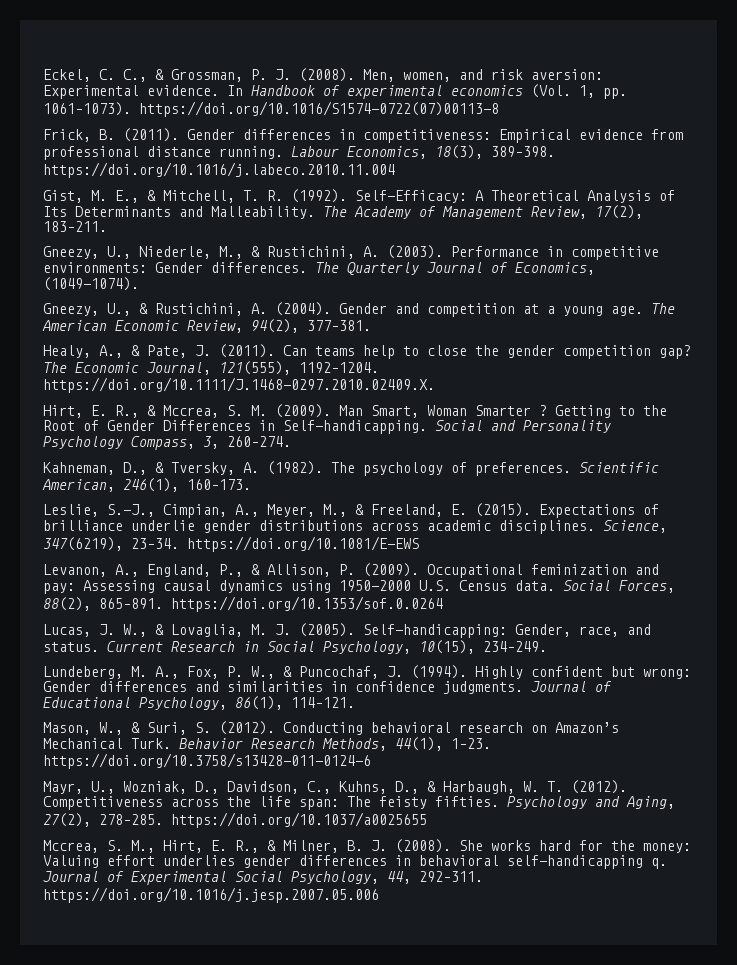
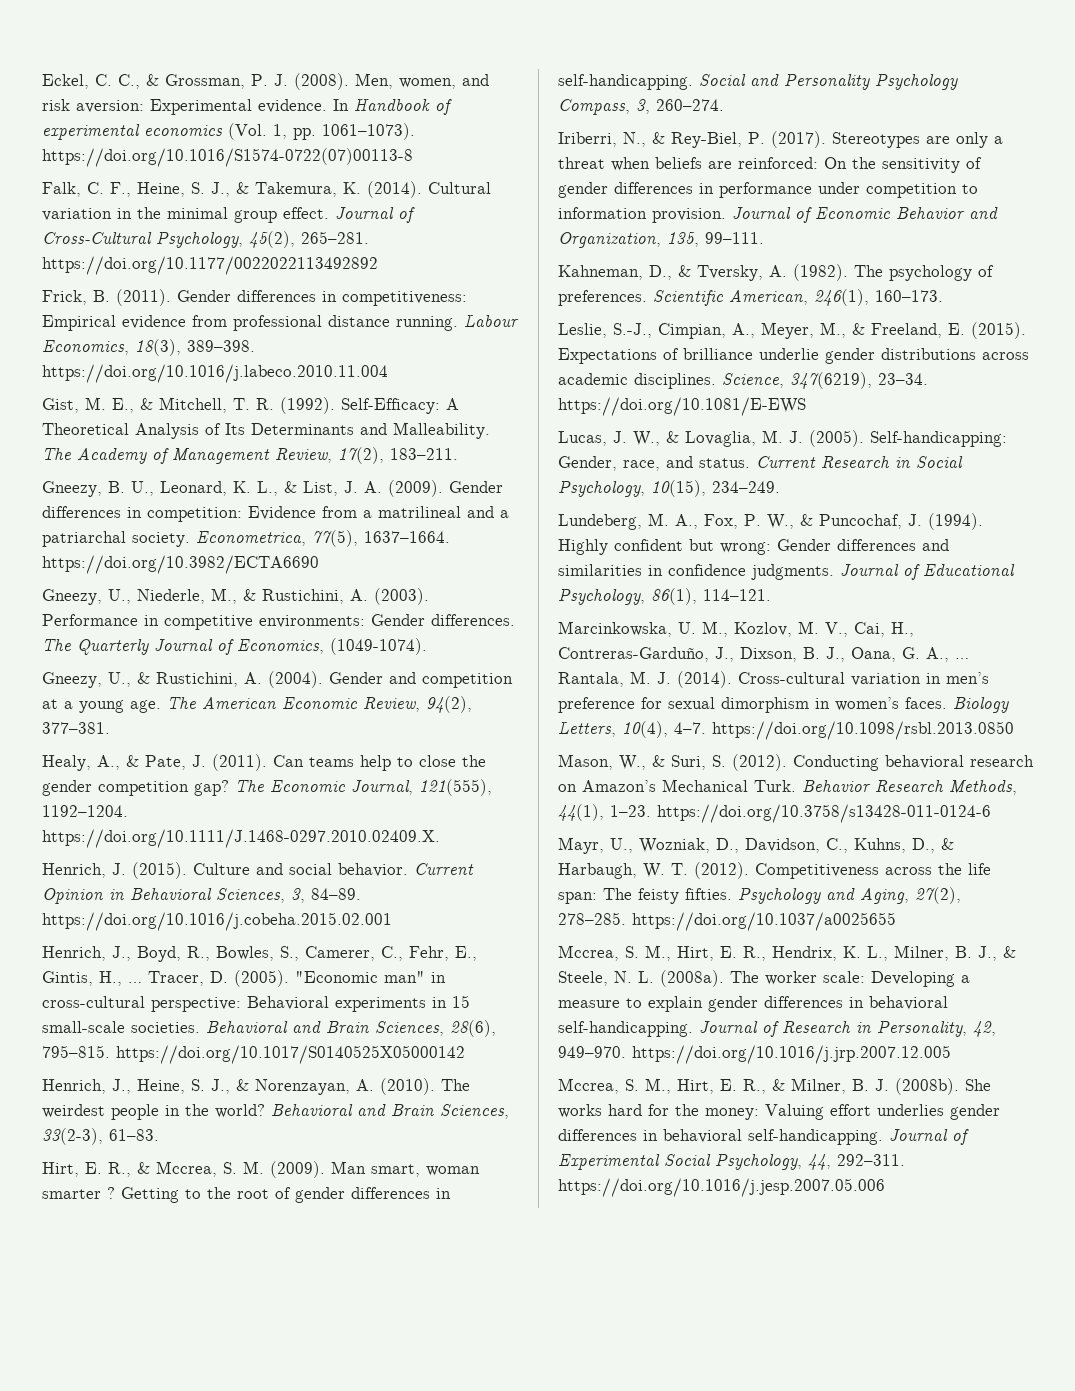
+ Falk, C. F., Heine, S. J., & Takemura, K. (2014). Cultural variation in the minimal group effect. Journal of Cross-Cultural Psychology, 45(2), 265–281. https://doi.org/10.1177/0022022113492892
+ Gneezy, B. U., Leonard, K. L., & List, J. A. (2009). Gender differences in competition: Evidence from a matrilineal and a patriarchal society. Econometrica, 77(5), 1637–1664. https://doi.org/10.3982/ECTA6690
+ Henrich, J. (2015). Culture and social behavior. Current Opinion in Behavioral Sciences, 3, 84–89. https://doi.org/10.1016/j.cobeha.2015.02.001
+ Henrich, J., Boyd, R., Bowles, S., Camerer, C., Fehr, E., Gintis, H., … Tracer, D. (2005). "Economic man" in cross-cultural perspective: Behavioral experiments in 15 small-scale societies. Behavioral and Brain Sciences, 28(6), 795–815. https://doi.org/10.1017/S0140525X05000142
+ Henrich, J., Heine, S. J., & Norenzayan, A. (2010). The weirdest people in the world? Behavioral and Brain Sciences, 33(2-3), 61–83.
- Man Smart, Woman Smarter ?
+ Man smart, woman smarter ?
- Getting to the Root of Gender Differences in Self-handicapping.
+ Getting to the root of gender differences in self-handicapping.
+ Iriberri, N., & Rey-Biel, P. (2017). Stereotypes are only a threat when beliefs are reinforced: On the sensitivity of gender differences in performance under competition to information provision. Journal of Economic Behavior and Organization, 135, 99–111.
- Levanon, A., England, P., & Allison, P. (2009). Occupational feminization and pay: Assessing causal dynamics using 1950-2000 U.S. Census data. Social Forces, 88(2), 865–891. https://doi.org/10.1353/sof.0.0264
+ Marcinkowska, U. M., Kozlov, M. V., Cai, H., Contreras-Garduño, J., Dixson, B. J., Oana, G. A., … Rantala, M. J. (2014). Cross-cultural variation in men’s preference for sexual dimorphism in women’s faces. Biology Letters, 10(4), 4–7. https://doi.org/10.1098/rsbl.2013.0850
+ Mccrea, S. M., Hirt, E. R., Hendrix, K. L., Milner, B. J., & Steele, N. L. (2008a). The worker scale: Developing a measure to explain gender differences in behavioral self-handicapping. Journal of Research in Personality, 42, 949–970. https://doi.org/10.1016/j.jrp.2007.12.005
- Mccrea, S. M., Hirt, E. R., & Milner, B. J. (2008).
+ Mccrea, S. M., Hirt, E. R., & Milner, B. J. (2008b).
- She works hard for the money: Valuing effort underlies gender differences in behavioral self-handicapping q.
+ She works hard for the money: Valuing effort underlies gender differences in behavioral self-handicapping.

